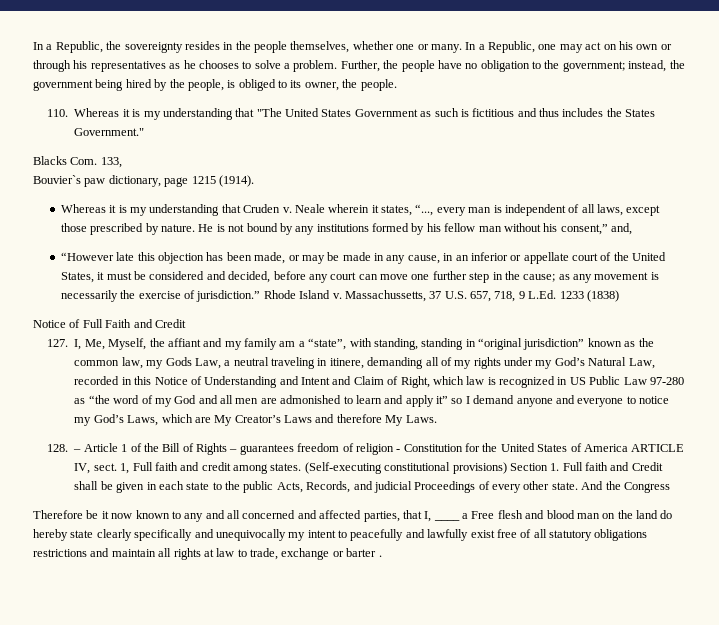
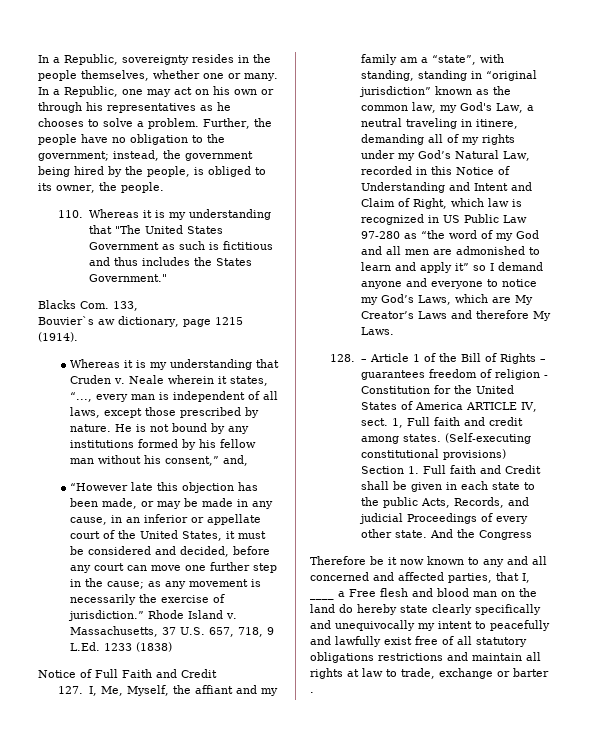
- In a Republic, the sovereignty resides in the people themselves, whether one or many.
+ In a Republic, sovereignty resides in the people themselves, whether one or many.
- Bouvier`s paw dictionary, page 1215 (1914).
+ Bouvier`s aw dictionary, page 1215 (1914).
- Massachussetts, 37 U.S. 657, 718, 9 L.Ed. 1233 (1838)
+ Massachusetts, 37 U.S. 657, 718, 9 L.Ed. 1233 (1838)
- 127. I, Me, Myself, the affiant and my family am a “state”, with standing, standing in “original jurisdiction” known as the common law, my Gods Law, a neutral traveling in itinere, demanding all of my rights under my God’s Natural Law, recorded in this Notice of Understanding and Intent and Claim of Right, which law is recognized in US Public Law 97-280 as “the word of my God and all men are admonished to learn and apply it” so I demand anyone and everyone to notice my God’s Laws, which are My Creator’s Laws and therefore My Laws.
+ 127. I, Me, Myself, the affiant and my family am a “state”, with standing, standing in “original jurisdiction” known as the common law, my God's Law, a neutral traveling in itinere, demanding all of my rights under my God’s Natural Law, recorded in this Notice of Understanding and Intent and Claim of Right, which law is recognized in US Public Law 97-280 as “the word of my God and all men are admonished to learn and apply it” so I demand anyone and everyone to notice my God’s Laws, which are My Creator’s Laws and therefore My Laws.

